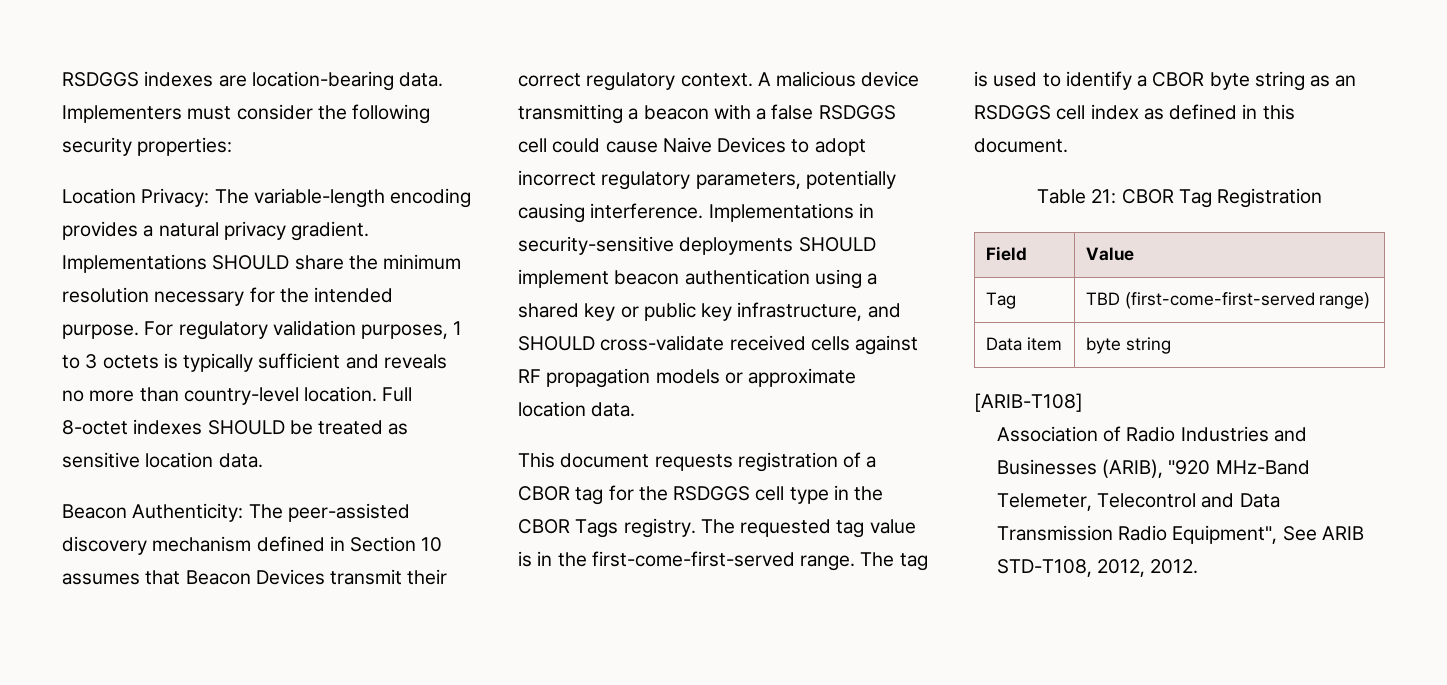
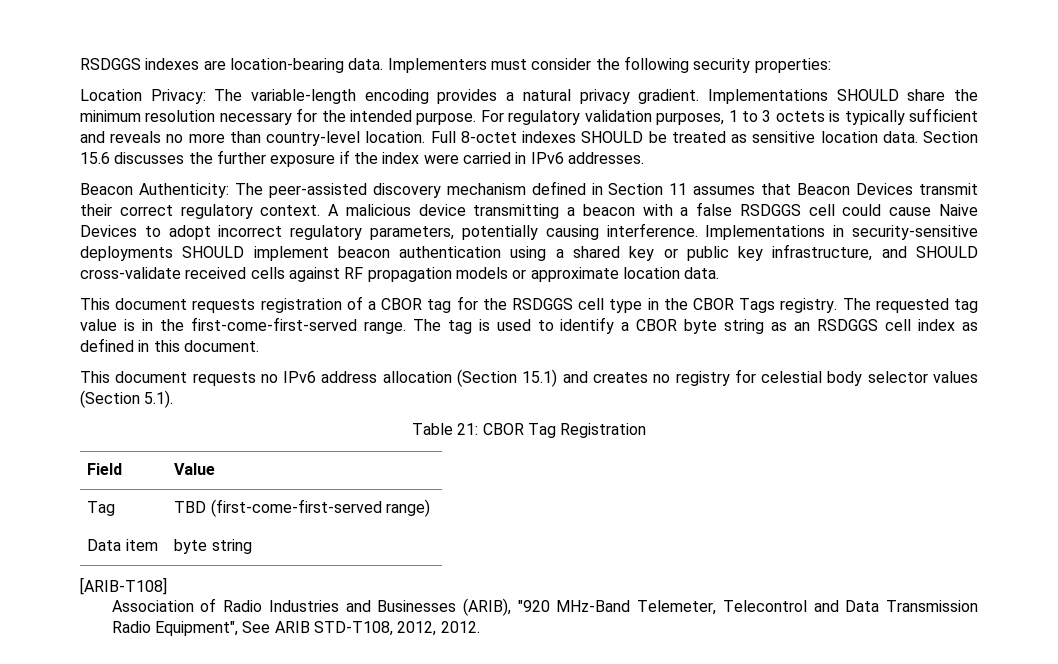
+ Section 15.6 discusses the further exposure if the index were carried in IPv6 addresses.
- Beacon Authenticity: The peer-assisted discovery mechanism defined in Section 10 assumes that Beacon Devices transmit their correct regulatory context.
+ Beacon Authenticity: The peer-assisted discovery mechanism defined in Section 11 assumes that Beacon Devices transmit their correct regulatory context.
+ This document requests no IPv6 address allocation (Section 15.1) and creates no registry for celestial body selector values (Section 5.1).

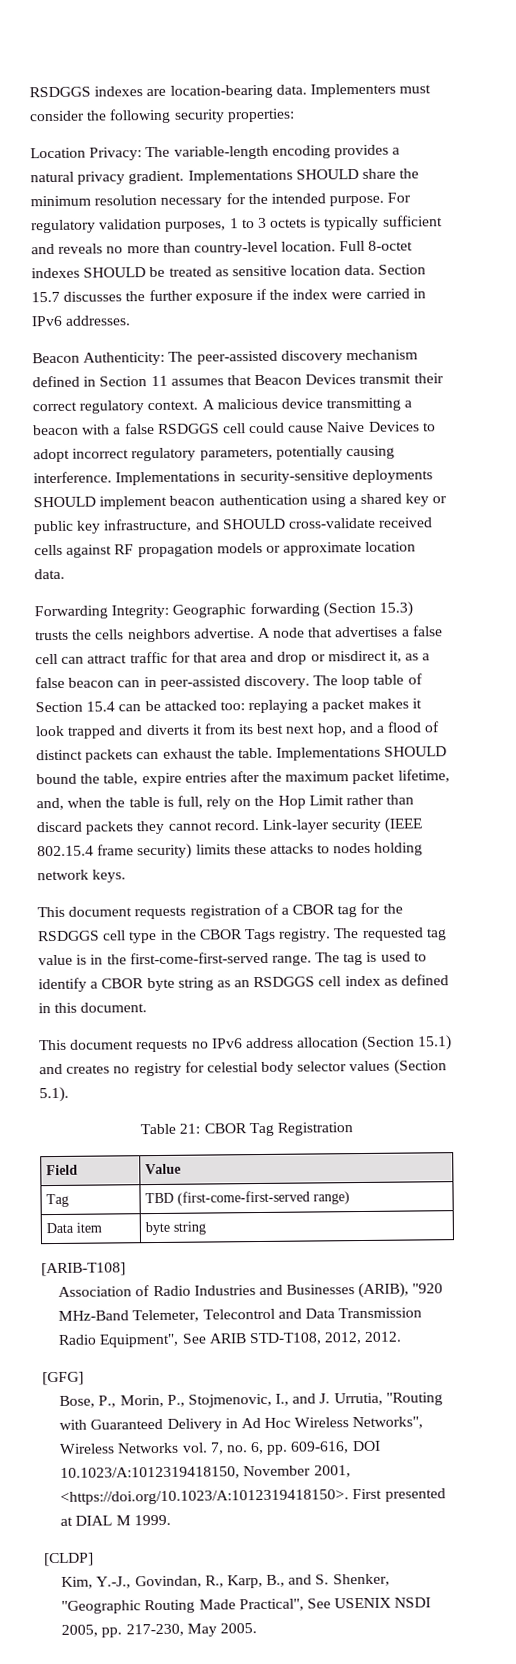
- Section 15.6 discusses the further exposure if the index were carried in IPv6 addresses.
+ Section 15.7 discusses the further exposure if the index were carried in IPv6 addresses.
+ Forwarding Integrity: Geographic forwarding (Section 15.3) trusts the cells neighbors advertise. A node that advertises a false cell can attract traffic for that area and drop or misdirect it, as a false beacon can in peer-assisted discovery. The loop table of Section 15.4 can be attacked too: replaying a packet makes it look trapped and diverts it from its best next hop, and a flood of distinct packets can exhaust the table. Implementations SHOULD bound the table, expire entries after the maximum packet lifetime, and, when the table is full, rely on the Hop Limit rather than discard packets they cannot record. Link-layer security (IEEE 802.15.4 frame security) limits these attacks to nodes holding network keys.
+ [GFG]
+ Bose, P., Morin, P., Stojmenovic, I., and J. Urrutia, "Routing with Guaranteed Delivery in Ad Hoc Wireless Networks", Wireless Networks vol. 7, no. 6, pp. 609-616, DOI 10.1023/A:1012319418150, November 2001, <https://doi.org/10.1023/A:1012319418150>. First presented at DIAL M 1999.
+ [CLDP]
+ Kim, Y.-J., Govindan, R., Karp, B., and S. Shenker, "Geographic Routing Made Practical", See USENIX NSDI 2005, pp. 217-230, May 2005.

